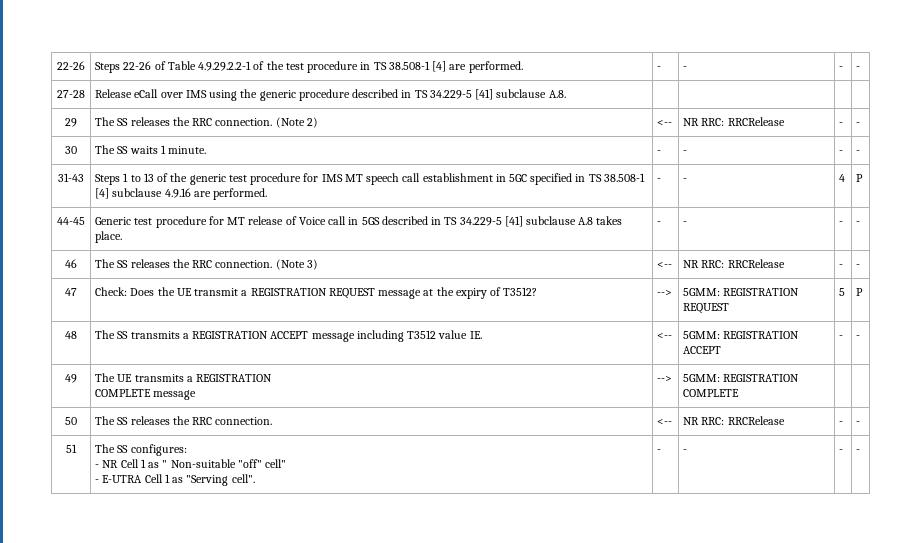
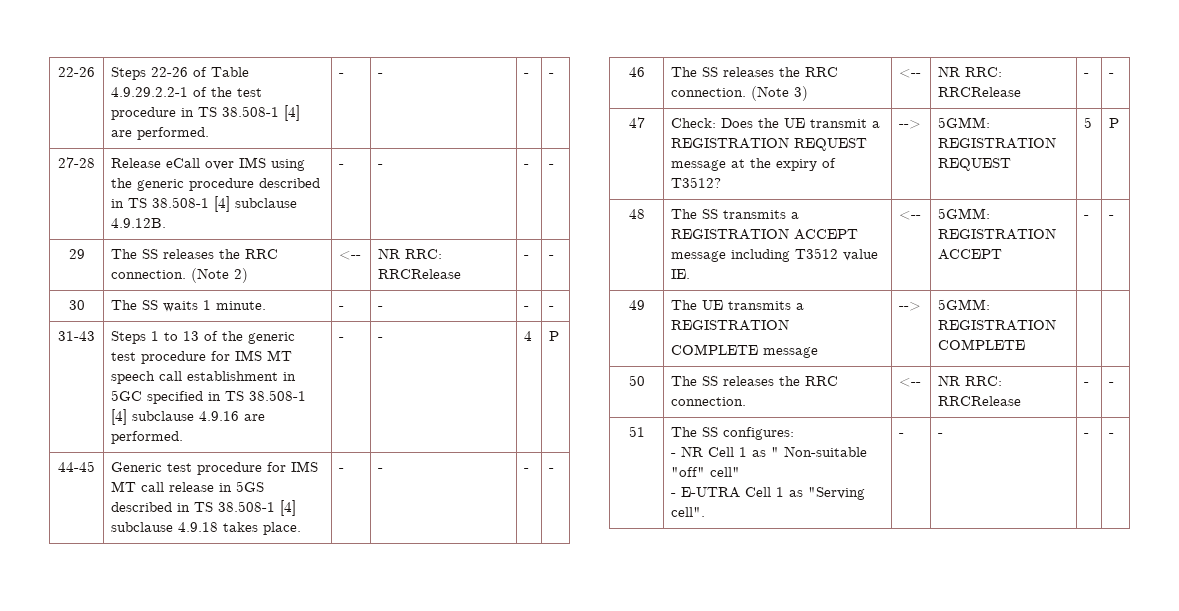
- 27-28 | Release eCall over IMS using the generic procedure described in TS 34.229-5 [41] subclause A.8. | | | |
+ 27-28 | Release eCall over IMS using the generic procedure described in TS 38.508-1 [4] subclause 4.9.12B. | - | - | - | -
- 44-45 | Generic test procedure for MT release of Voice call in 5GS described in TS 34.229-5 [41] subclause A.8 takes place. | - | - | - | -
+ 44-45 | Generic test procedure for IMS MT call release in 5GS described in TS 38.508-1 [4] subclause 4.9.18 takes place. | - | - | - | -

